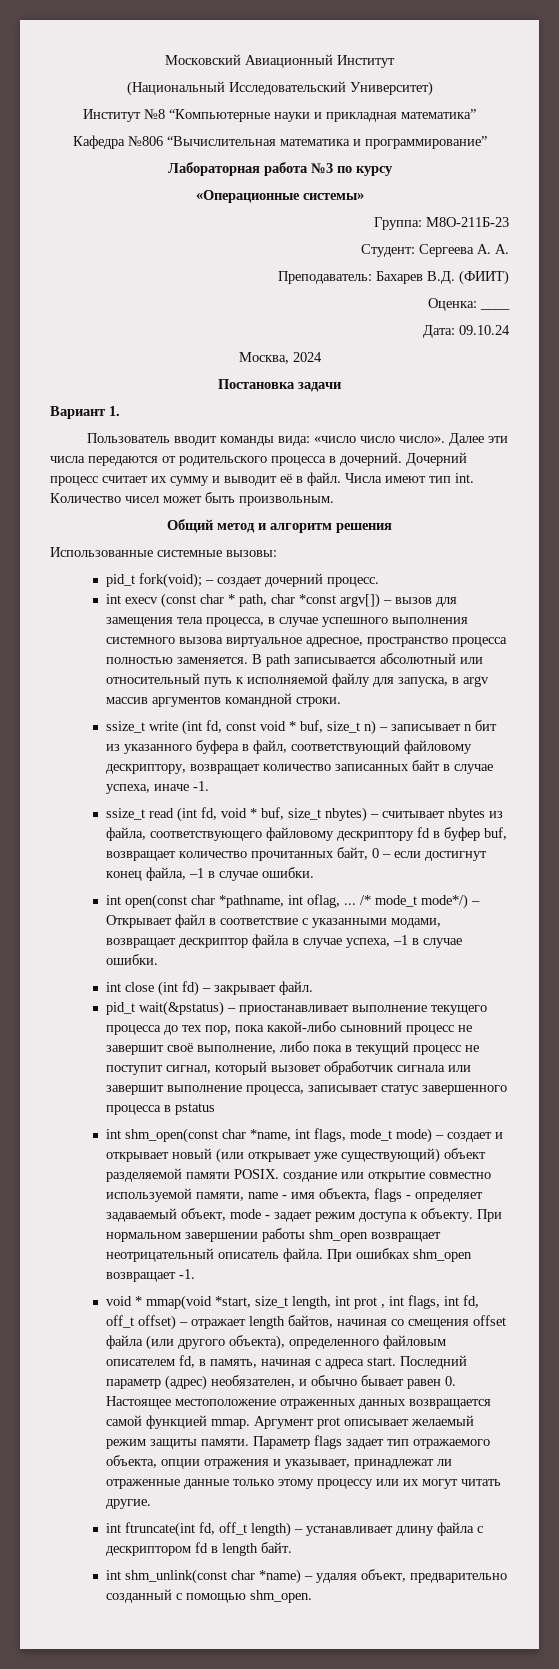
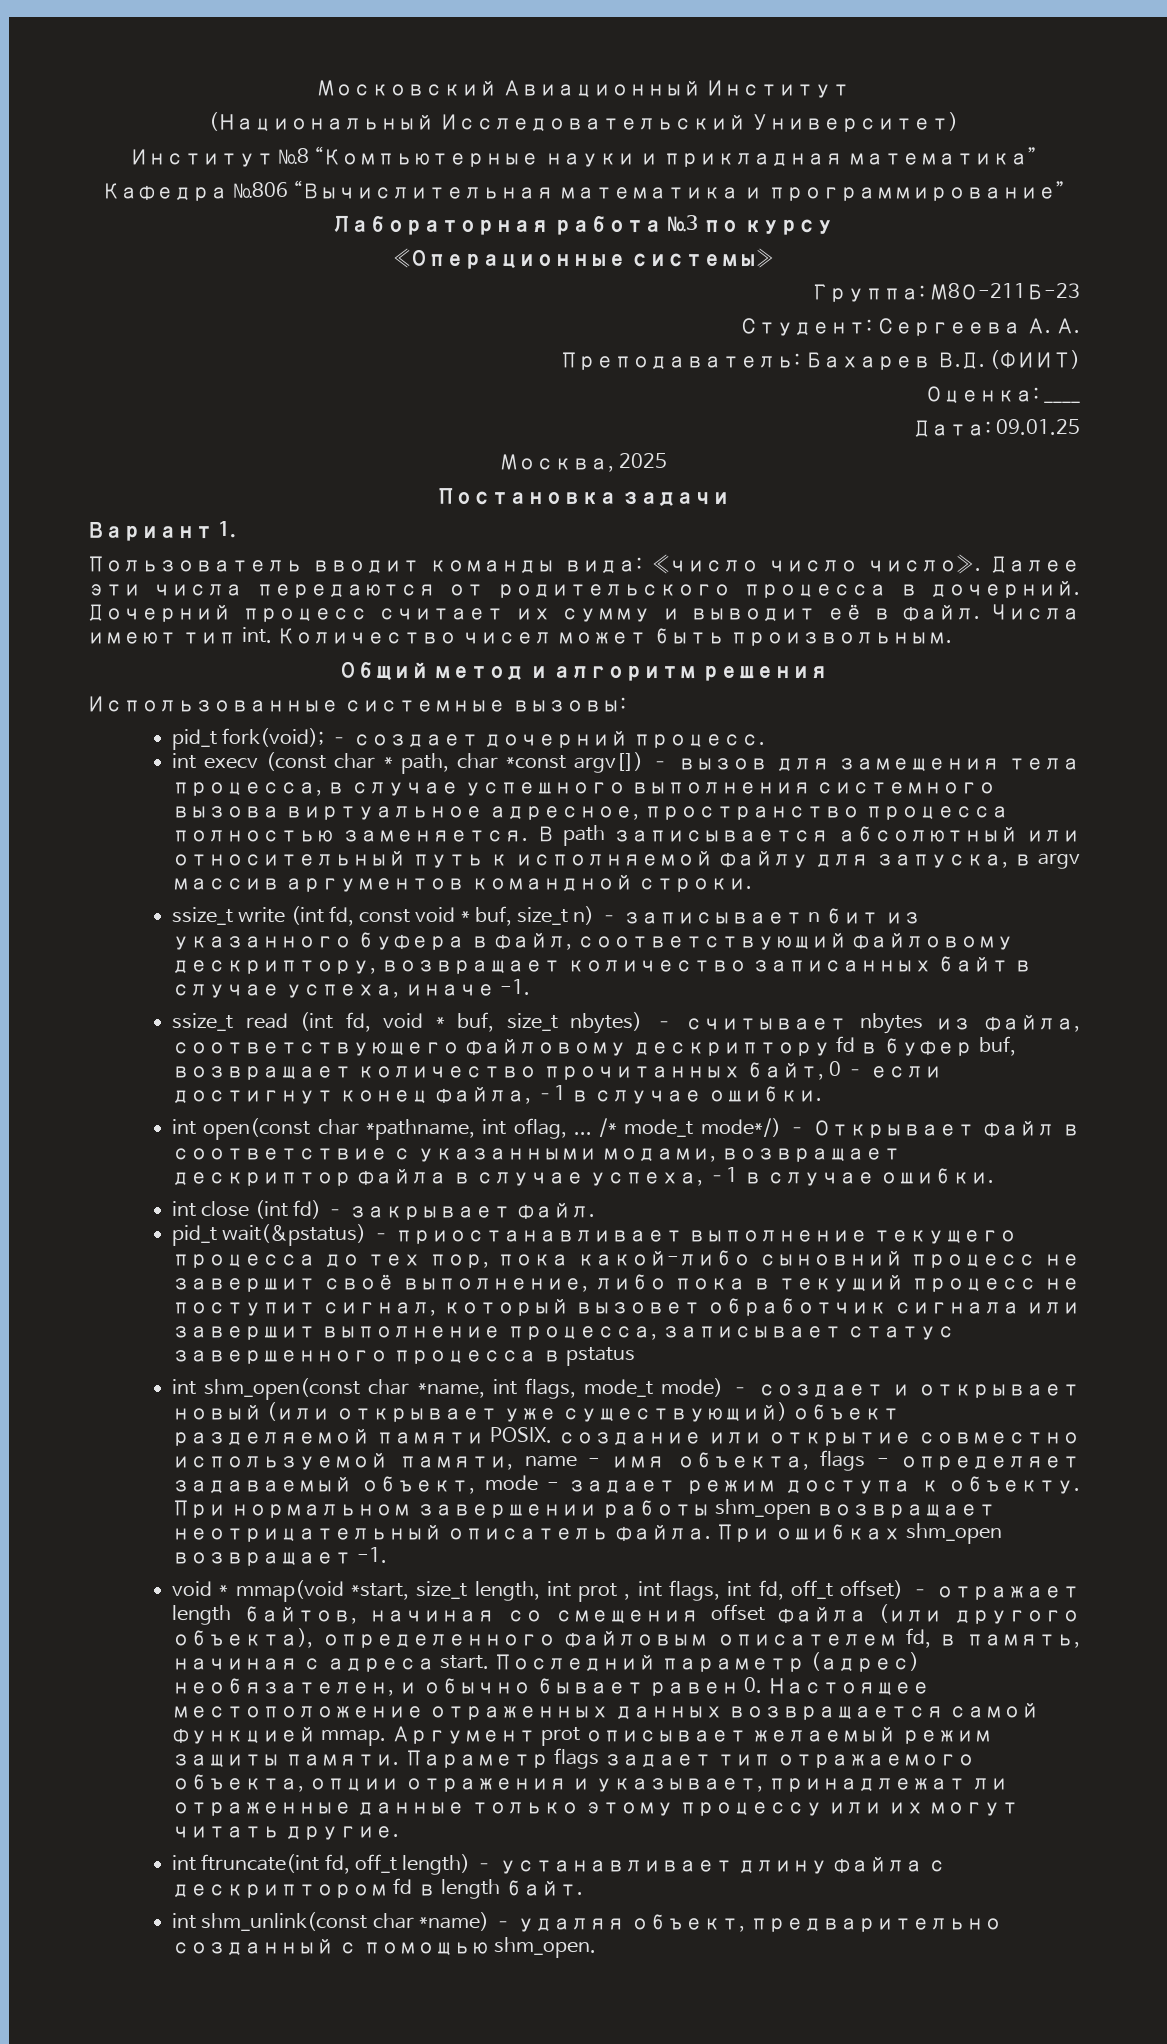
- Дата: 09.10.24
+ Дата: 09.01.25
- Москва, 2024
+ Москва, 2025

